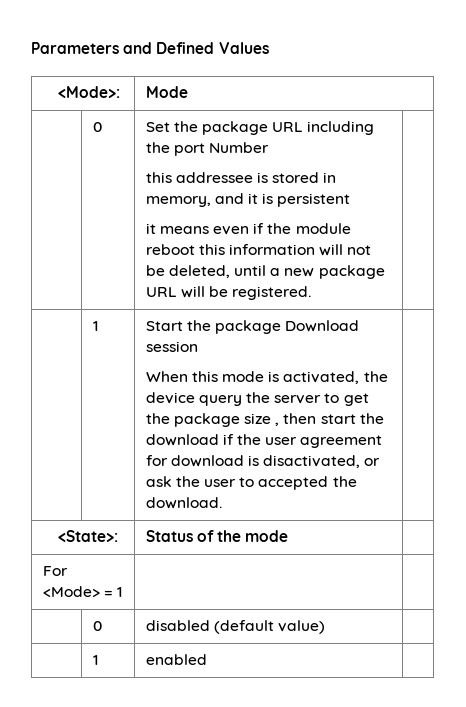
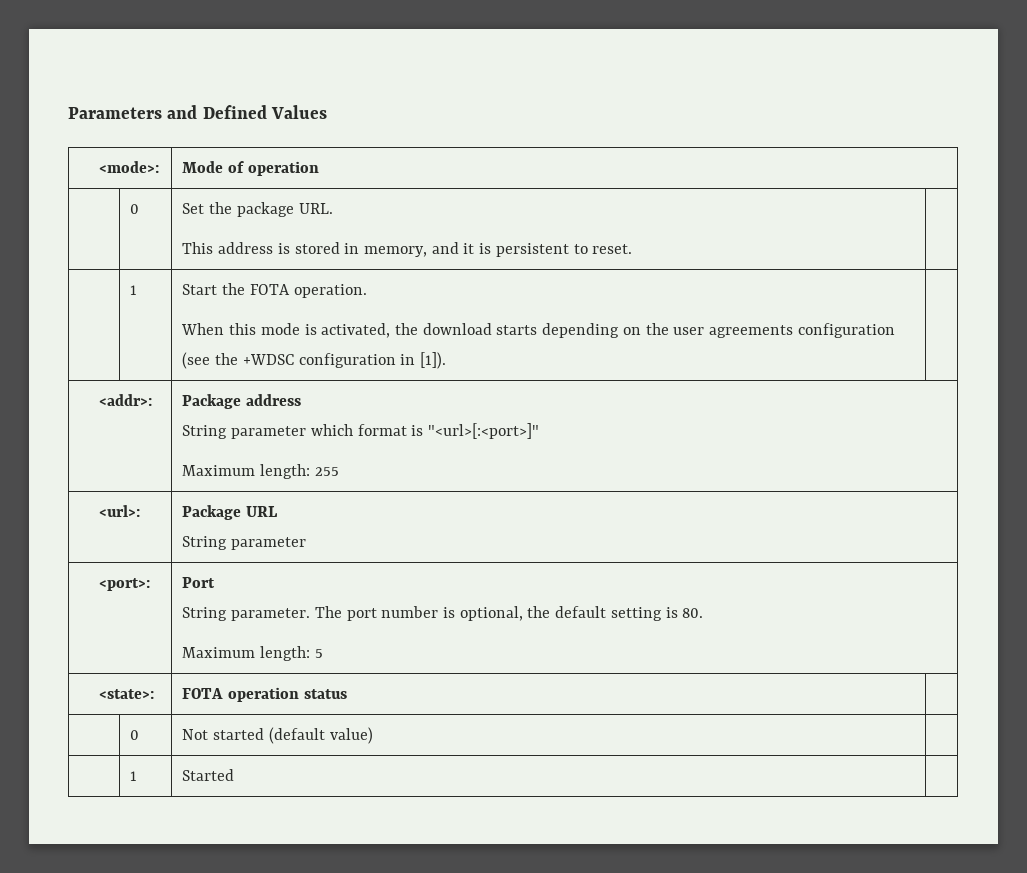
- <Mode>: | Mode
+ <mode>: | Mode of operation
- | 0 | Set the package URL including the port Number
- this addressee is stored in memory, and it is persistent
- it means even if the module reboot this information will not be deleted, until a new package URL will be registered. |
+ | 0 | Set the package URL.
+ This address is stored in memory, and it is persistent to reset. |
- Start the package Download session
+ Start the FOTA operation.
- When this mode is activated, the device query the server to get the package size , then start the download if the user agreement for download is disactivated, or ask the user to accepted the download. |
- <State>: | Status of the mode |
- For <Mode> = 1 | |
- | 0 | disabled (default value) |
+ When this mode is activated, the download starts depending on the user agreements configuration (see the +WDSC configuration in [1]). |
+ <addr>: | Package address
+ String parameter which format is "<url>[:<port>]"
+ Maximum length: 255
+ <url>: | Package URL
+ String parameter
+ <port>: | Port
+ String parameter. The port number is optional, the default setting is 80.
+ Maximum length: 5
+ <state>: | FOTA operation status |
+ | 0 | Not started (default value) |
- | 1 | enabled |
+ | 1 | Started |

